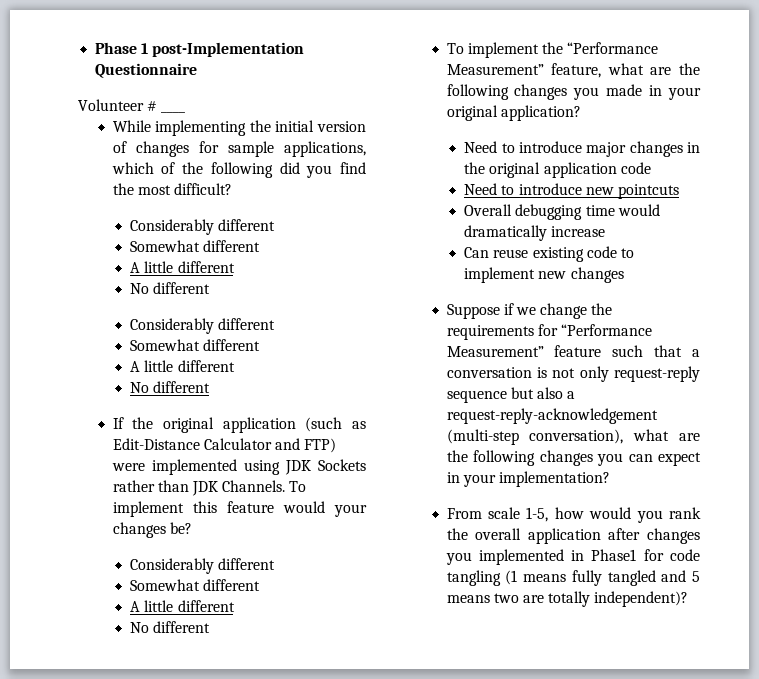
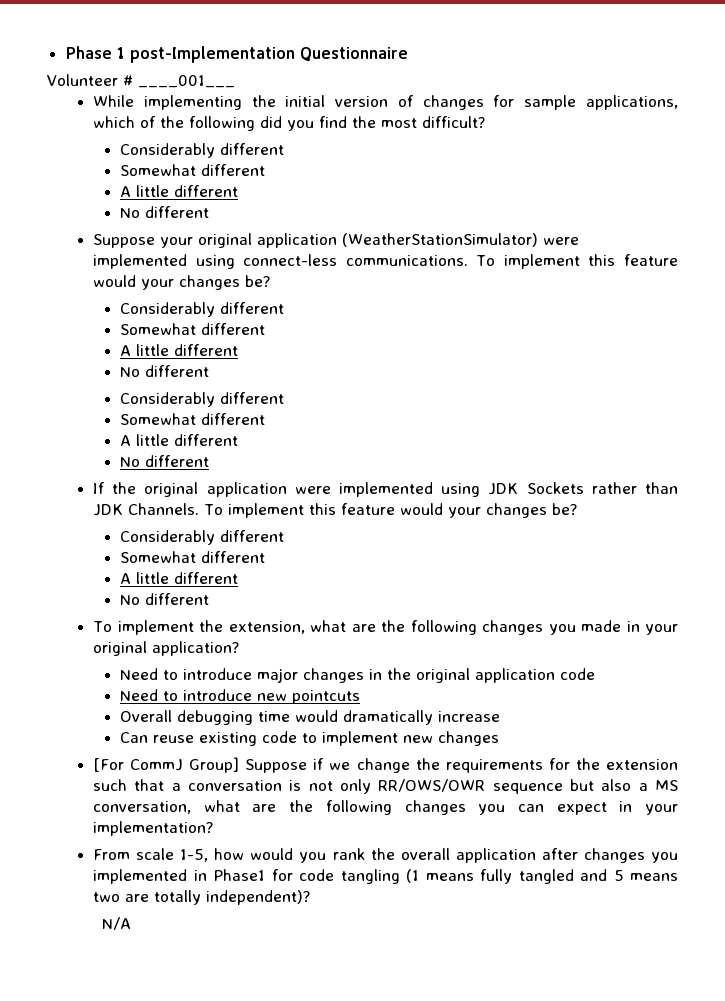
- Volunteer # ____
+ Volunteer # ____001___
+ Suppose your original application (WeatherStationSimulator) were implemented using connect-less communications. To implement this feature would your changes be?
+ Considerably different
+ Somewhat different
+ A little different
+ No different
- If the original application (such as Edit-Distance Calculator and FTP) were implemented using JDK Sockets rather than JDK Channels.
+ If the original application were implemented using JDK Sockets rather than JDK Channels.
- To implement the “Performance Measurement” feature, what are the following changes you made in your original application?
+ To implement the extension, what are the following changes you made in your original application?
- Suppose if we change the requirements for “Performance Measurement” feature such that a conversation is not only request-reply sequence but also a request-reply-acknowledgement (multi-step conversation), what are the following changes you can expect in your implementation?
+ [For CommJ Group] Suppose if we change the requirements for the extension such that a conversation is not only RR/OWS/OWR sequence but also a MS conversation, what are the following changes you can expect in your implementation?
+ N/A

